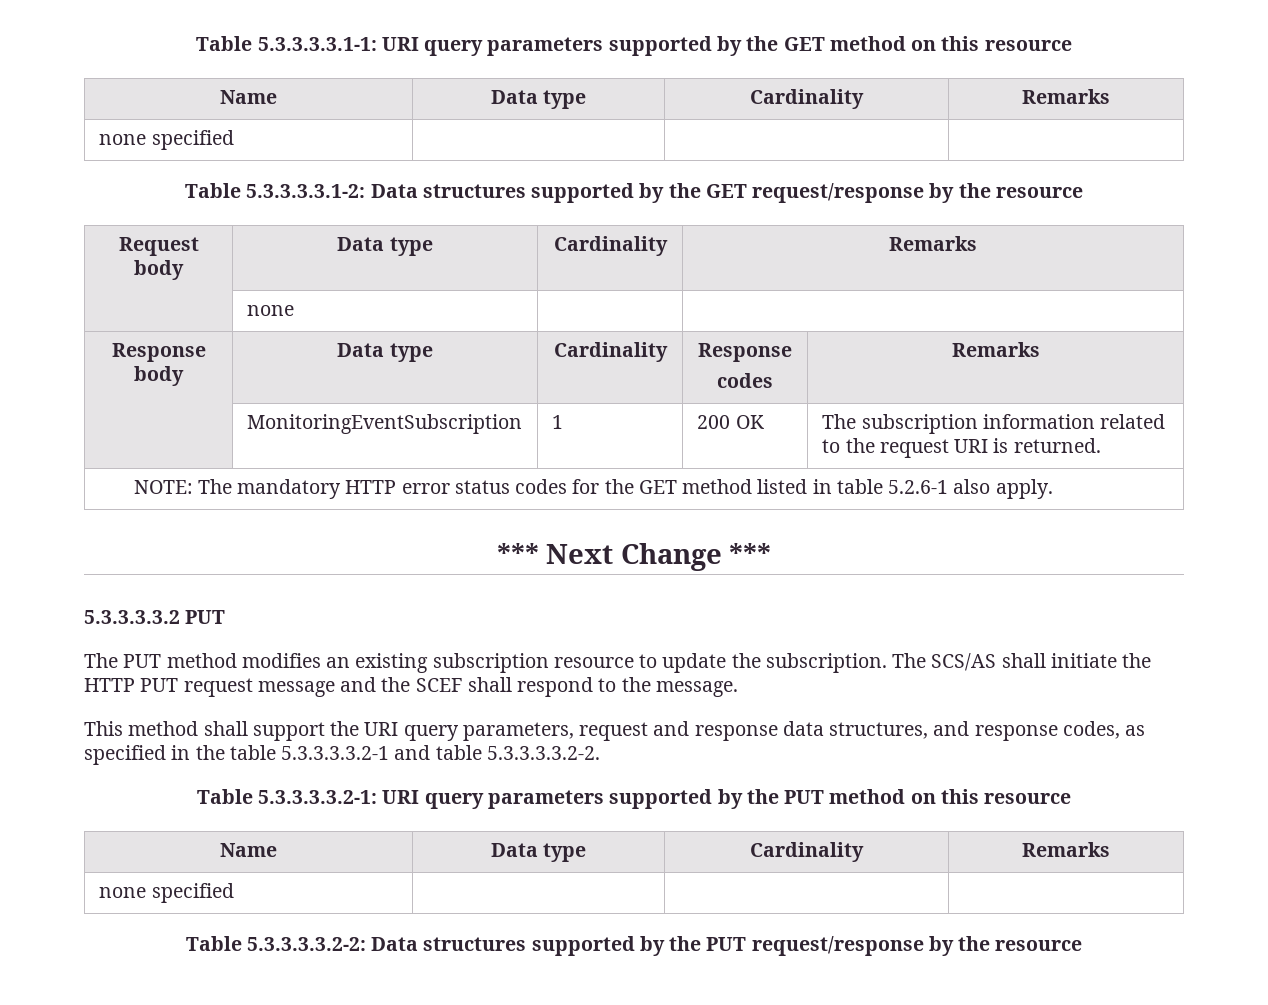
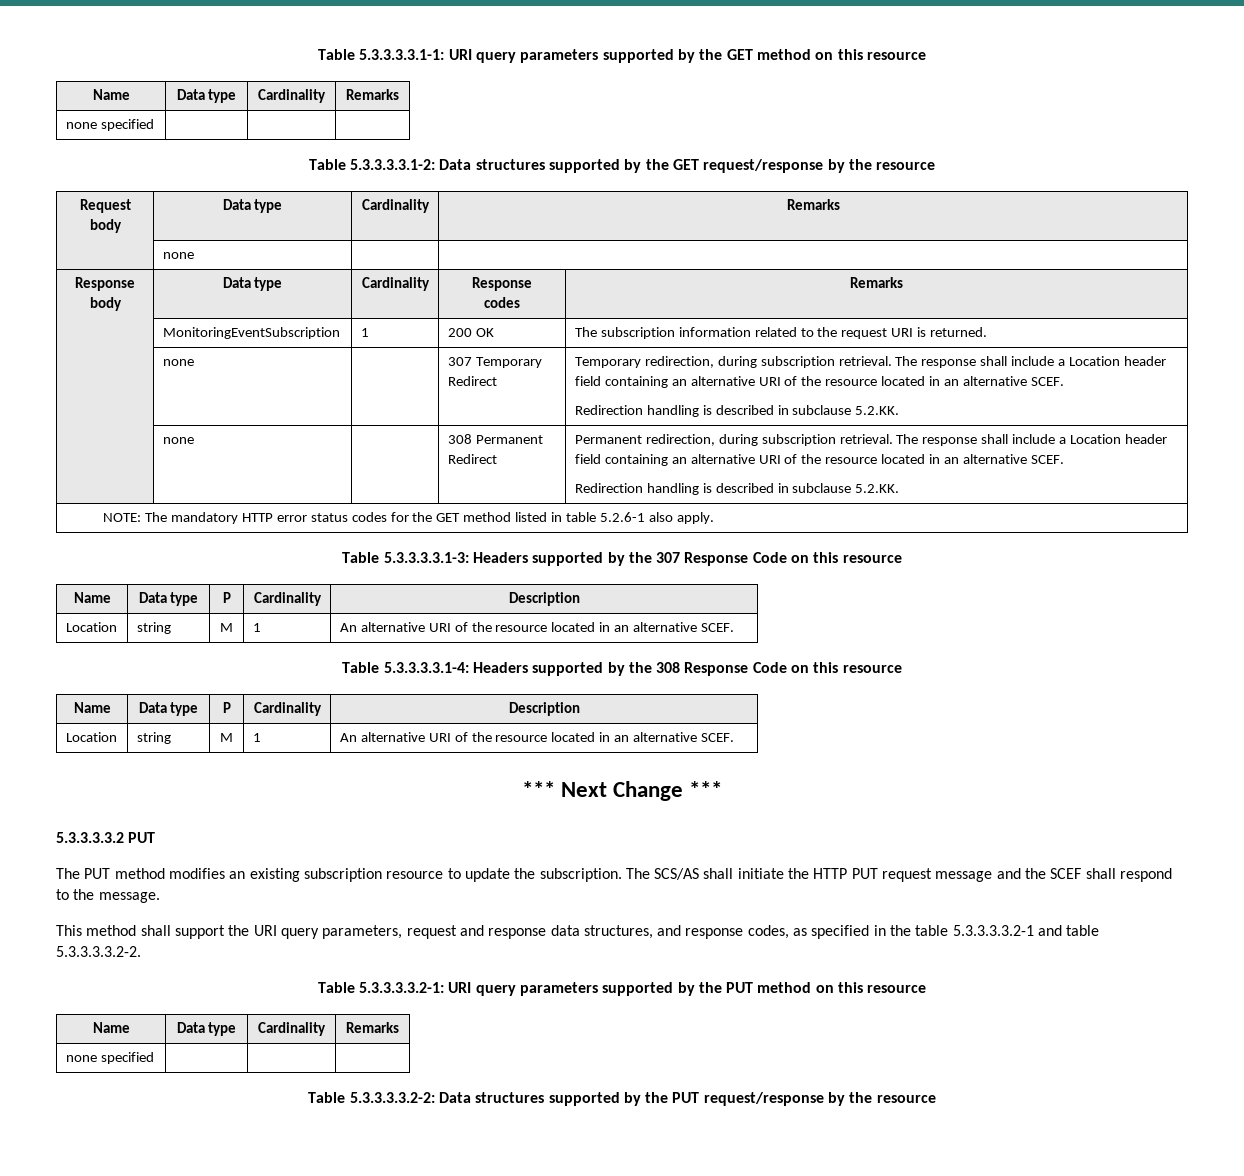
+ | none | | 307 Temporary Redirect | Temporary redirection, during subscription retrieval. The response shall include a Location header field containing an alternative URI of the resource located in an alternative SCEF.
+ Redirection handling is described in subclause 5.2.KK.
+ | none | | 308 Permanent Redirect | Permanent redirection, during subscription retrieval. The response shall include a Location header field containing an alternative URI of the resource located in an alternative SCEF.
+ Redirection handling is described in subclause 5.2.KK.
+ Table 5.3.3.3.3.1-3: Headers supported by the 307 Response Code on this resource
+ Name | Data type | P | Cardinality | Description
+ Location | string | M | 1 | An alternative URI of the resource located in an alternative SCEF.
+ Table 5.3.3.3.3.1-4: Headers supported by the 308 Response Code on this resource
+ Name | Data type | P | Cardinality | Description
+ Location | string | M | 1 | An alternative URI of the resource located in an alternative SCEF.

